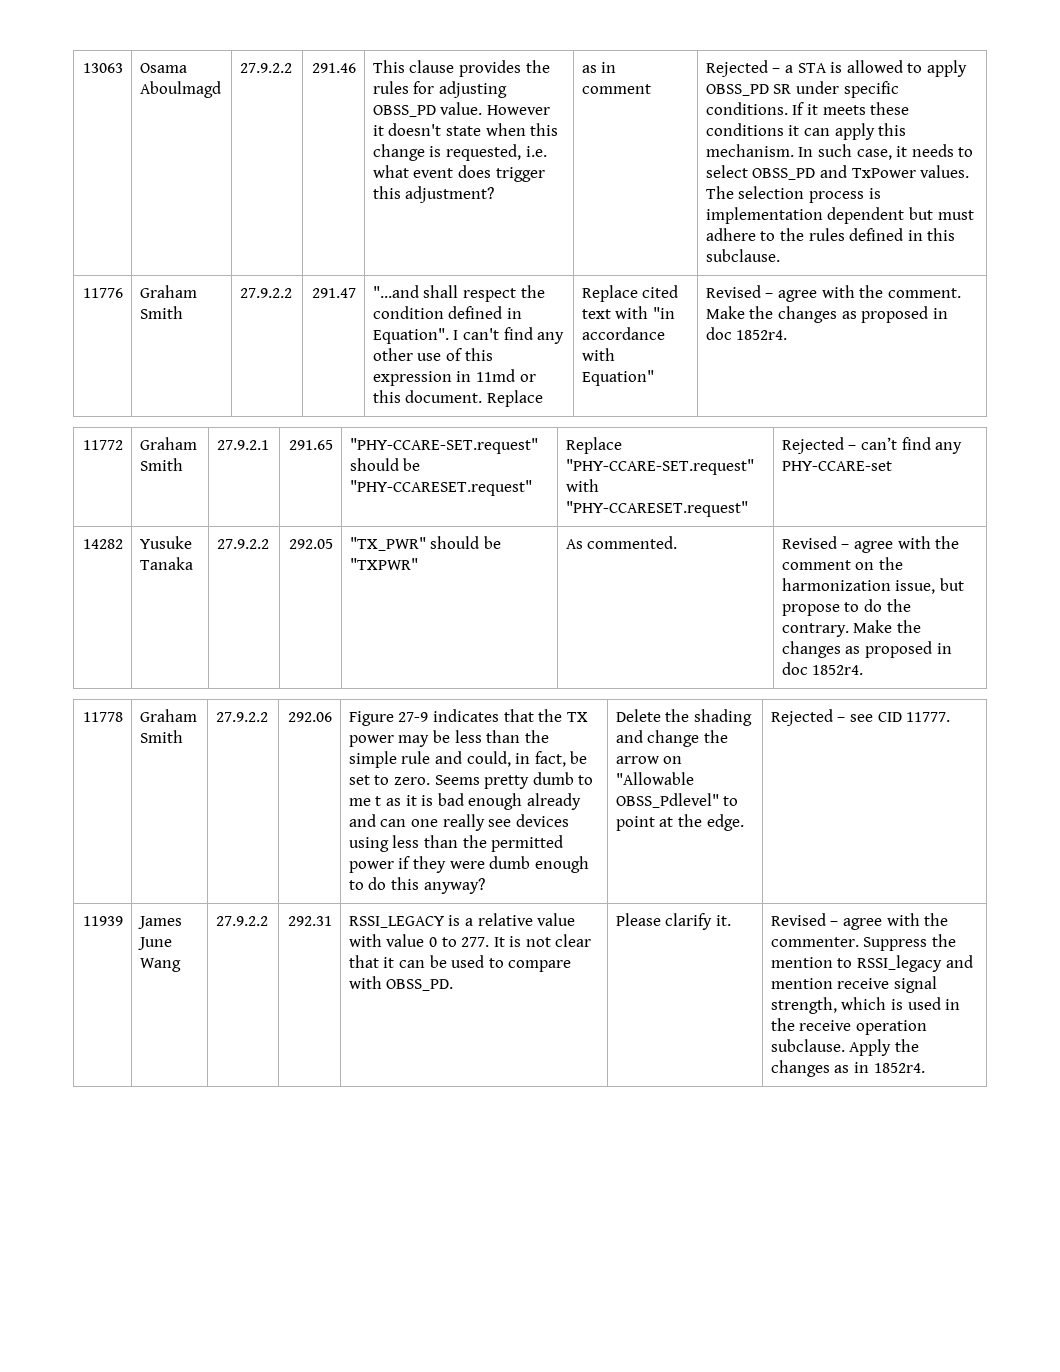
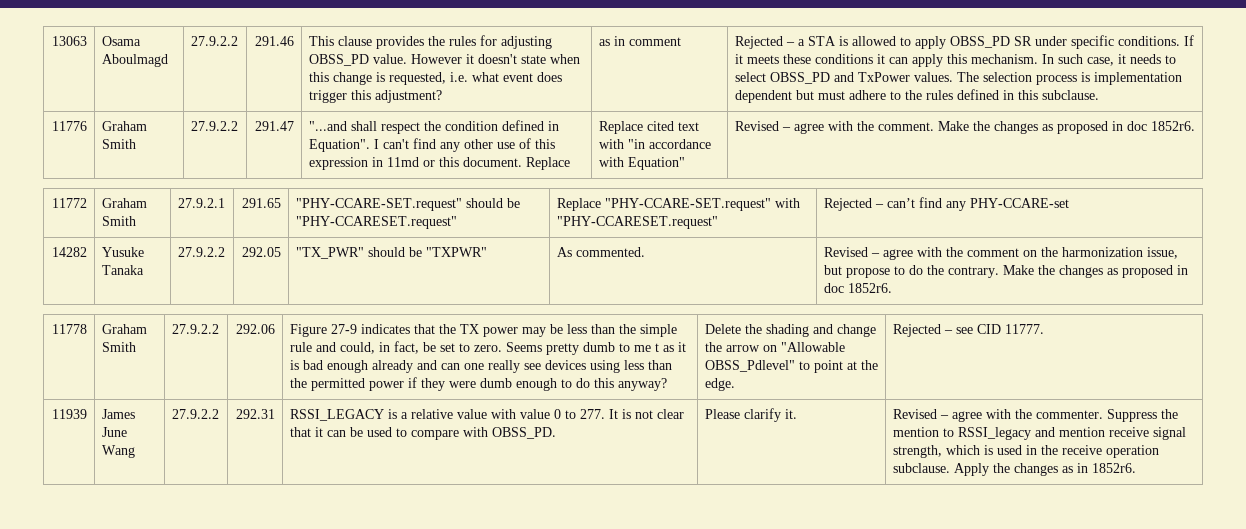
- Revised – agree with the comment. Make the changes as proposed in doc 1852r4.
+ Revised – agree with the comment. Make the changes as proposed in doc 1852r6.
- 14282 | Yusuke Tanaka | 27.9.2.2 | 292.05 | "TX_PWR" should be "TXPWR" | As commented. | Revised – agree with the comment on the harmonization issue, but propose to do the contrary. Make the changes as proposed in doc 1852r4.
+ 14282 | Yusuke Tanaka | 27.9.2.2 | 292.05 | "TX_PWR" should be "TXPWR" | As commented. | Revised – agree with the comment on the harmonization issue, but propose to do the contrary. Make the changes as proposed in doc 1852r6.
- Apply the changes as in 1852r4.
+ Apply the changes as in 1852r6.

